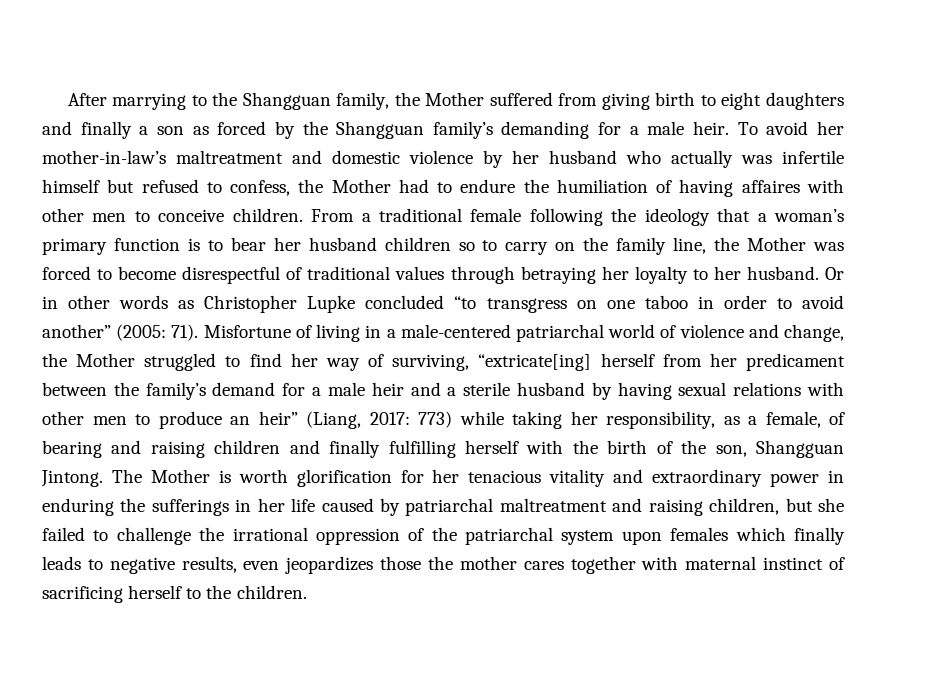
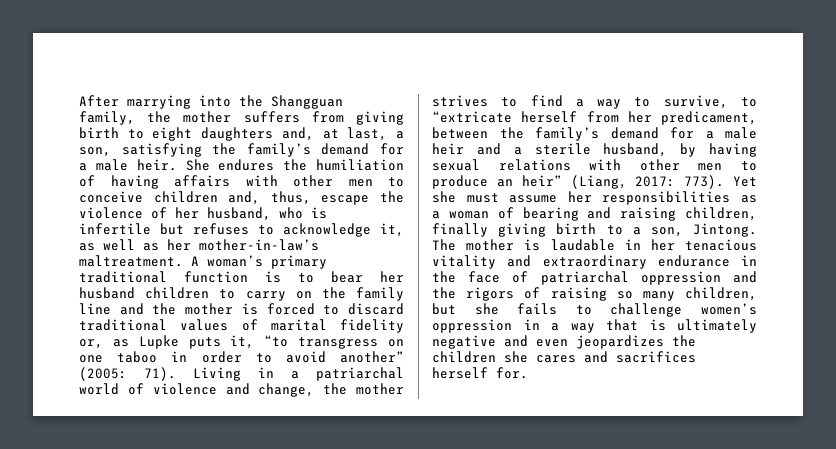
- After marrying to the Shangguan family, the Mother suffered from giving birth to eight daughters and finally a son as forced by the Shangguan family’s demanding for a male heir. To avoid her mother-in-law’s maltreatment and domestic violence by her husband who actually was infertile himself but refused to confess, the Mother had to endure the humiliation of having affaires with other men to conceive children. From a traditional female following the ideology that a woman’s primary function is to bear her husband children so to carry on the family line, the Mother was forced to become disrespectful of traditional values through betraying her loyalty to her husband. Or in other words as Christopher Lupke concluded “to transgress on one taboo in order to avoid another” (2005: 71).
+ After marrying into the Shangguan family, the mother suffers from giving birth to eight daughters and, at last, a son, satisfying the family’s demand for a male heir. She endures the humiliation of having affairs with other men to conceive children and, thus, escape the violence of her husband, who is infertile but refuses to acknowledge it, as well as her mother-in-law’s maltreatment. A woman’s primary traditional function is to bear her husband children to carry on the family line and the mother is forced to discard traditional values of marital fidelity or, as Lupke puts it, “to transgress on one taboo in order to avoid another” (2005: 71).
- Misfortune of living in a male-centered patriarchal world of violence and change, the Mother struggled to find her way of surviving, “extricate[ing] herself from her predicament between the family’s demand for a male heir and a sterile husband by having sexual relations with other men to produce an heir” (Liang, 2017: 773) while taking her responsibility, as a female, of bearing and raising children and finally fulfilling herself with the birth of the son, Shangguan Jintong. The Mother is worth glorification for her tenacious vitality and extraordinary power in enduring the sufferings in her life caused by patriarchal maltreatment and raising children, but she failed to challenge the irrational oppression of the patriarchal system upon females which finally leads to negative results, even jeopardizes those the mother cares together with maternal instinct of sacrificing herself to the children.
+ Living in a patriarchal world of violence and change, the mother strives to find a way to survive, to “extricate herself from her predicament, between the family’s demand for a male heir and a sterile husband, by having sexual relations with other men to produce an heir” (Liang, 2017: 773). Yet she must assume her responsibilities as a woman of bearing and raising children, finally giving birth to a son, Jintong. The mother is laudable in her tenacious vitality and extraordinary endurance in the face of patriarchal oppression and the rigors of raising so many children, but she fails to challenge women’s oppression in a way that is ultimately negative and even jeopardizes the children she cares and sacrifices herself for.

